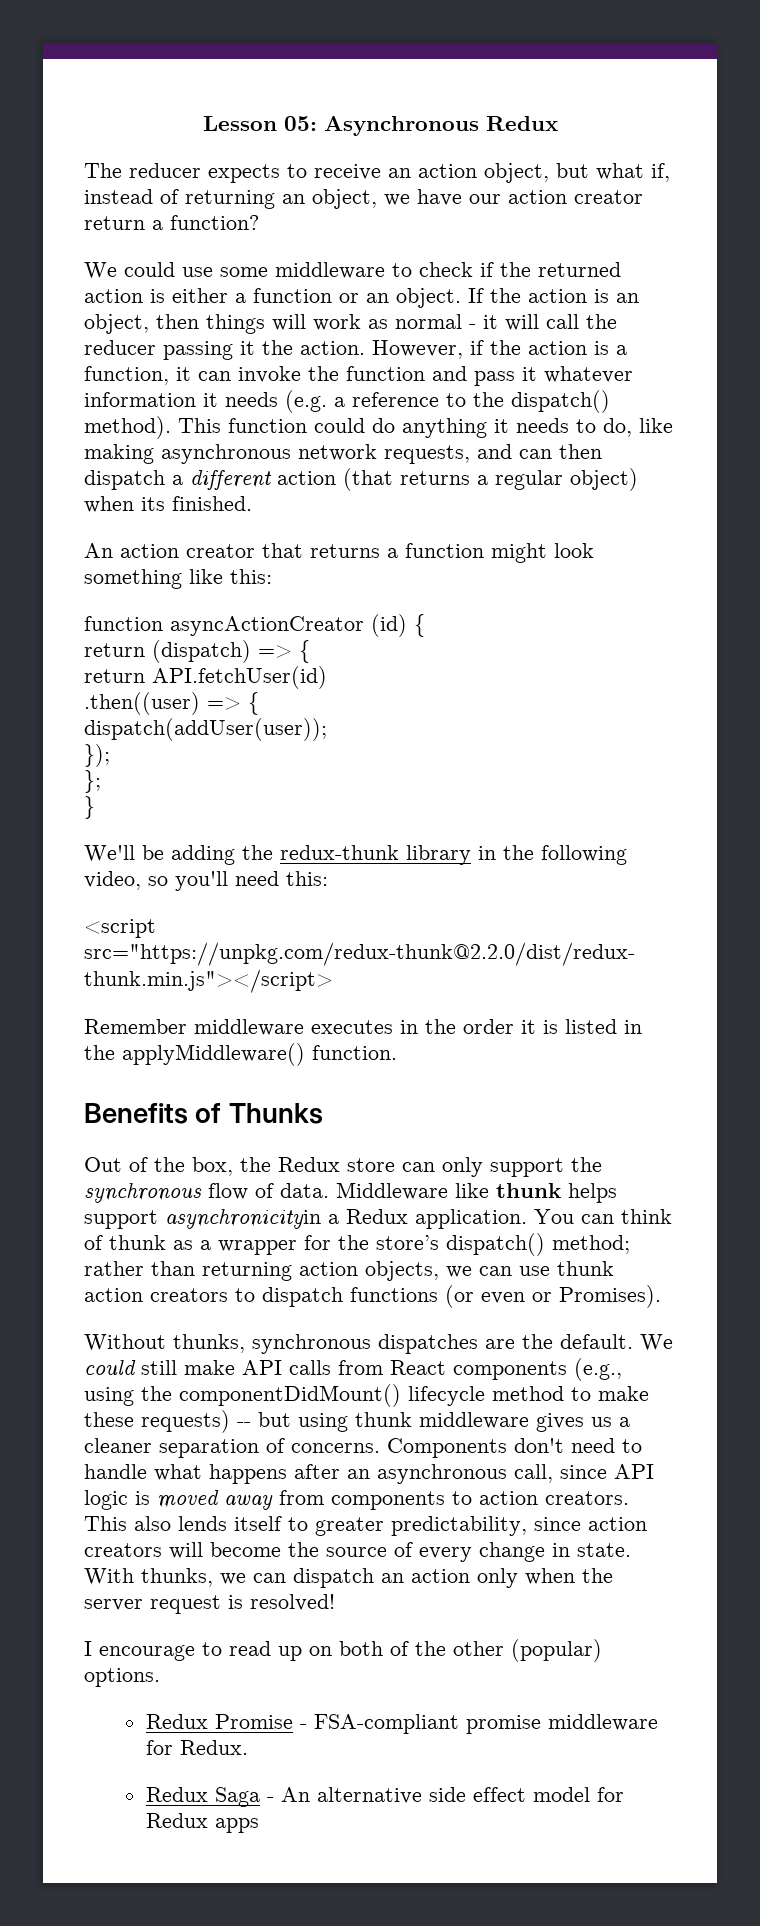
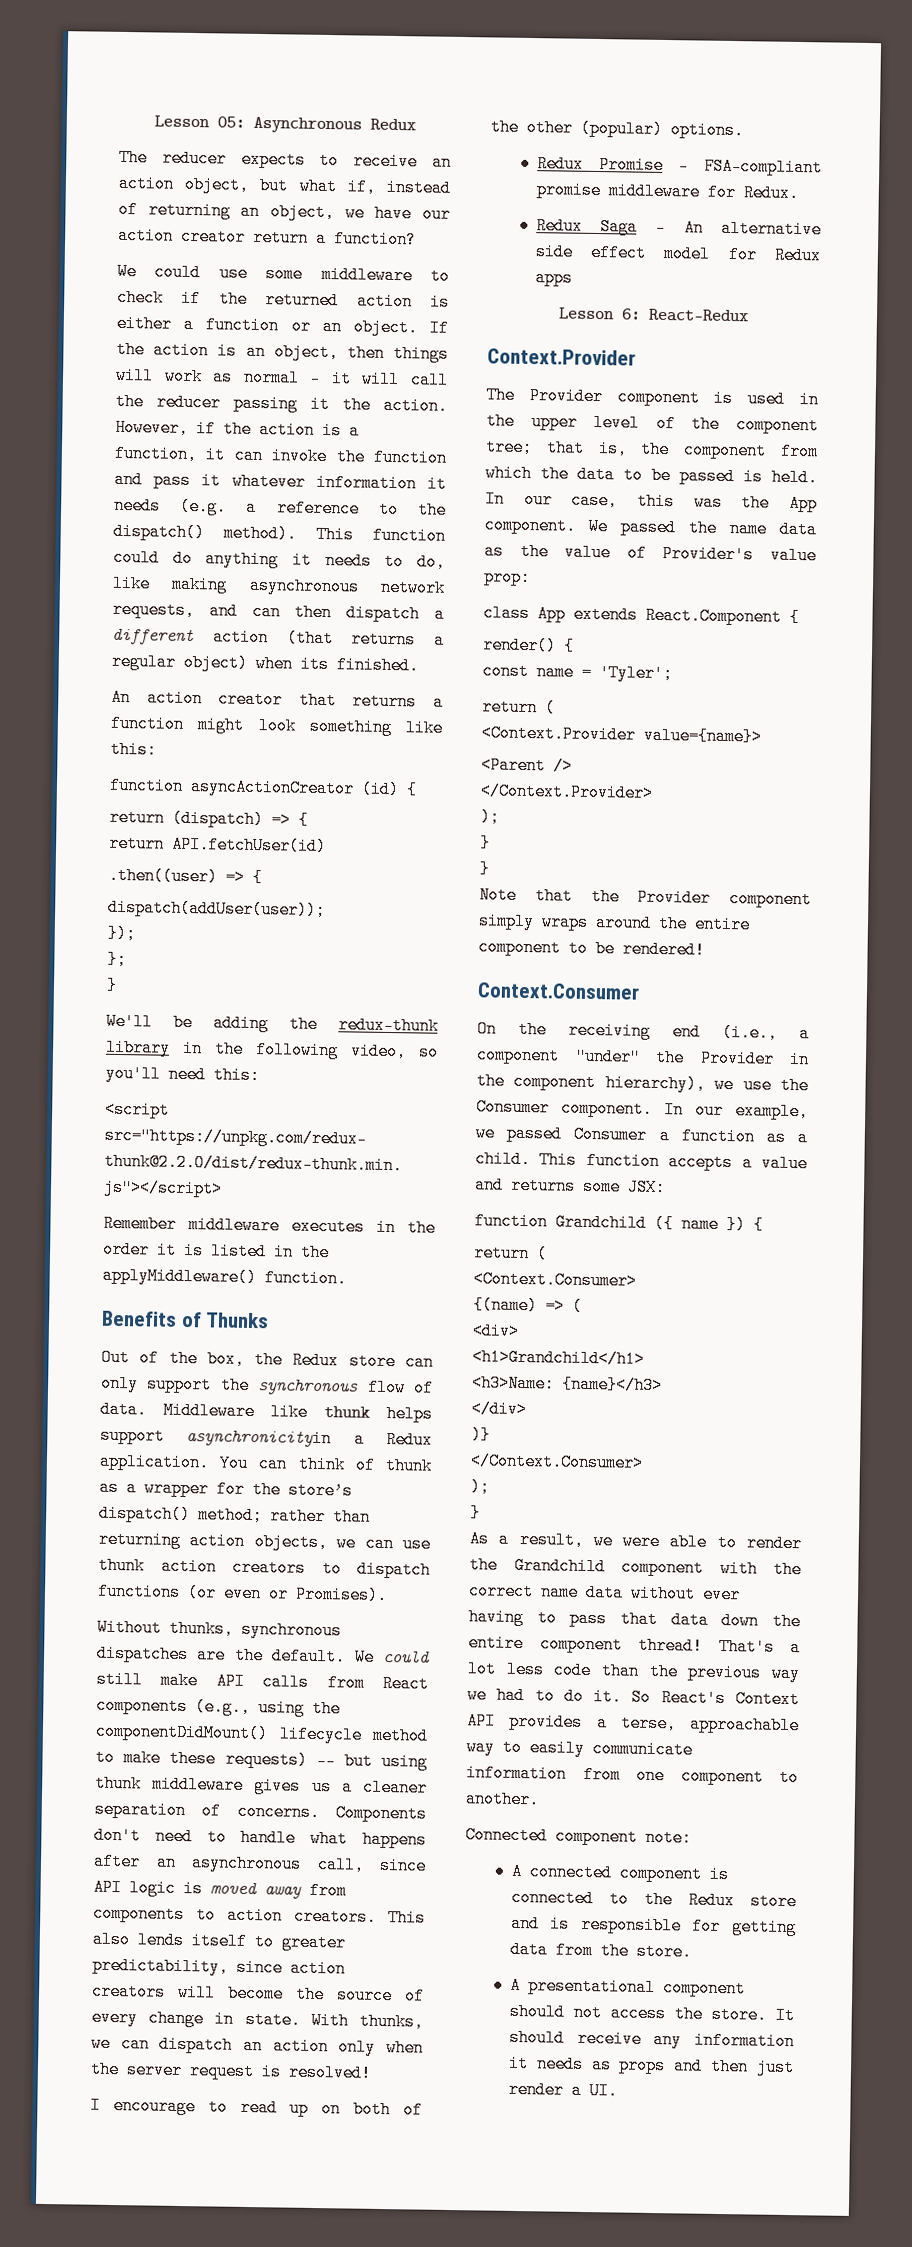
+ Lesson 6: React-Redux
+ Context.Provider
+ The Provider component is used in the upper level of the component tree; that is, the component from which the data to be passed is held. In our case, this was the App component. We passed the name data as the value of Provider's value prop:
+ class App extends React.Component {
+ render() {
+ const name = 'Tyler';
+ return (
+ <Context.Provider value={name}>
+ <Parent />
+ </Context.Provider>
+ );
+ }
+ }
+ Note that the Provider component simply wraps around the entire component to be rendered!
+ Context.Consumer
+ On the receiving end (i.e., a component "under" the Provider in the component hierarchy), we use the Consumer component. In our example, we passed Consumer a function as a child. This function accepts a value and returns some JSX:
+ function Grandchild ({ name }) {
+ return (
+ <Context.Consumer>
+ {(name) => (
+ <div>
+ <h1>Grandchild</h1>
+ <h3>Name: {name}</h3>
+ </div>
+ )}
+ </Context.Consumer>
+ );
+ }
+ As a result, we were able to render the Grandchild component with the correct name data without ever having to pass that data down the entire component thread! That's a lot less code than the previous way we had to do it. So React's Context API provides a terse, approachable way to easily communicate information from one component to another.
+ Connected component note:
+ A connected component is connected to the Redux store and is responsible for getting data from the store.
+ A presentational component should not access the store. It should receive any information it needs as props and then just render a UI.

